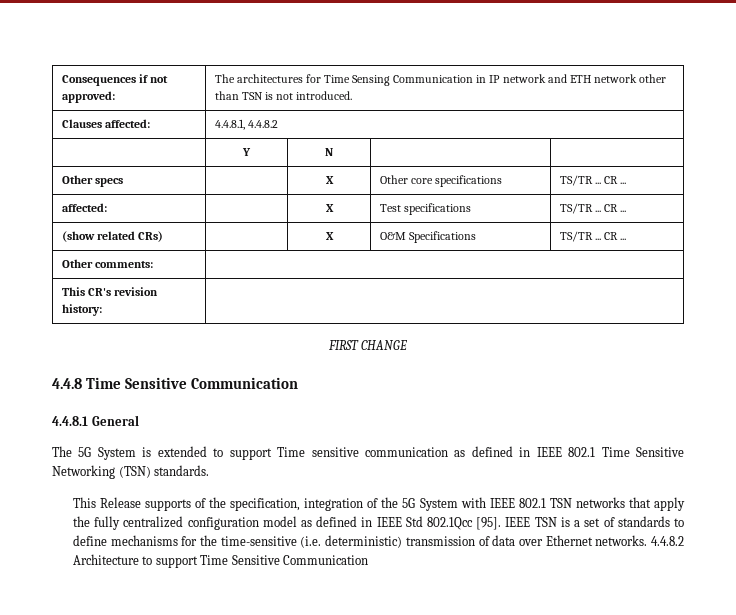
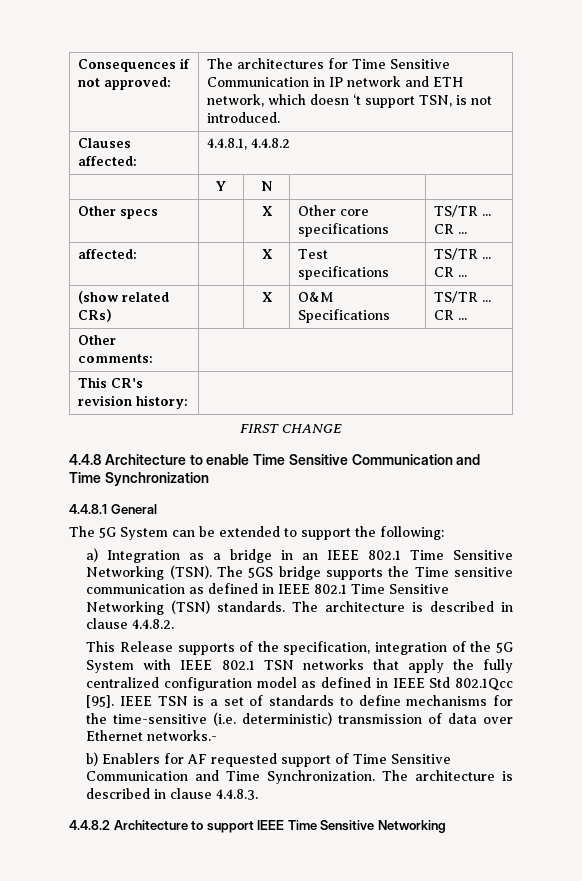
- Consequences if not approved: | The architectures for Time Sensing Communication in IP network and ETH network other than TSN is not introduced.
+ Consequences if not approved: | The architectures for Time Sensitive Communication in IP network and ETH network, which doesn ‘t support TSN, is not introduced.
- 4.4.8 Time Sensitive Communication
+ 4.4.8 Architecture to enable Time Sensitive Communication and Time Synchronization
- The 5G System is extended to support Time sensitive communication as defined in IEEE 802.1 Time Sensitive Networking (TSN) standards.
+ The 5G System can be extended to support the following:
+ a) Integration as a bridge in an IEEE 802.1 Time Sensitive Networking (TSN). The 5GS bridge supports the Time sensitive communication as defined in IEEE 802.1 Time Sensitive Networking (TSN) standards. The architecture is described in clause 4.4.8.2.
- IEEE TSN is a set of standards to define mechanisms for the time-sensitive (i.e. deterministic) transmission of data over Ethernet networks. 4.4.8.2 Architecture to support Time Sensitive Communication
+ IEEE TSN is a set of standards to define mechanisms for the time-sensitive (i.e. deterministic) transmission of data over Ethernet networks.-
+ b) Enablers for AF requested support of Time Sensitive Communication and Time Synchronization. The architecture is described in clause 4.4.8.3.
+ 4.4.8.2 Architecture to support IEEE Time Sensitive Networking

